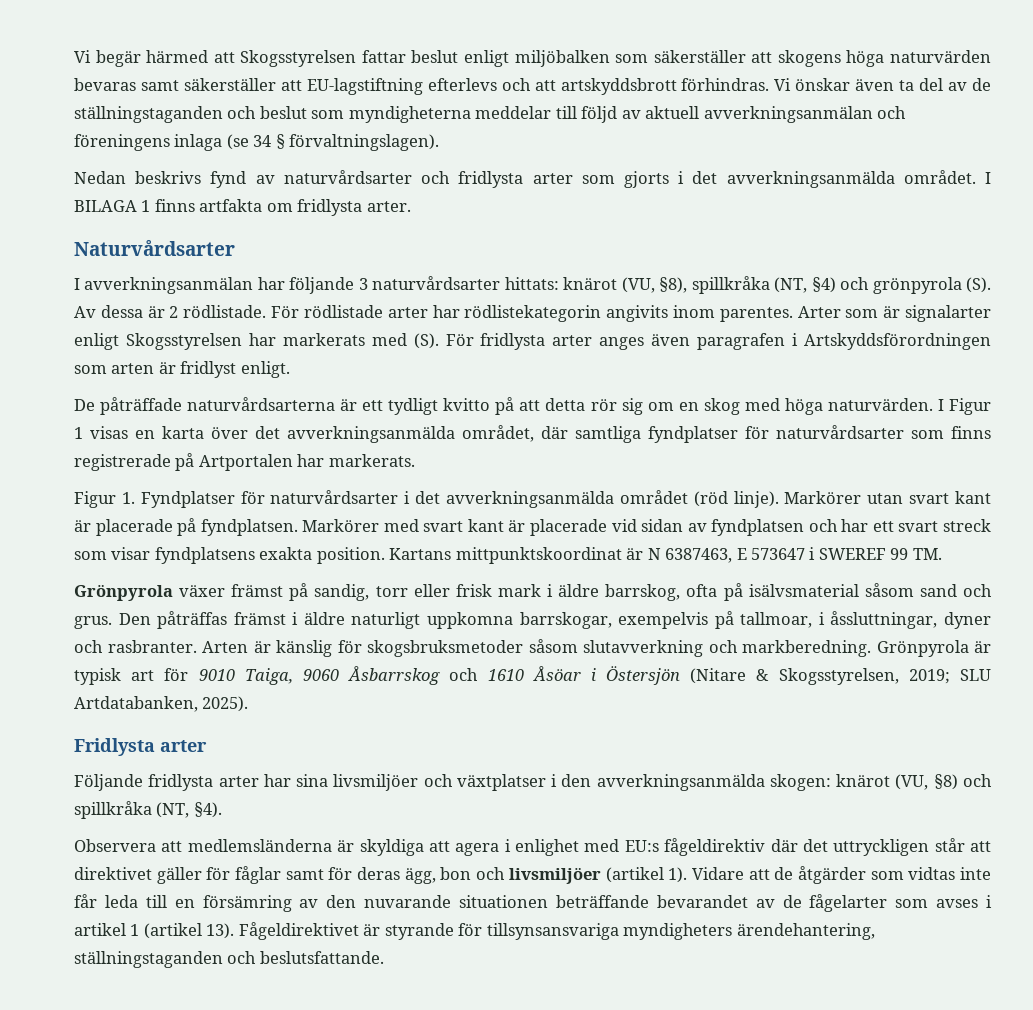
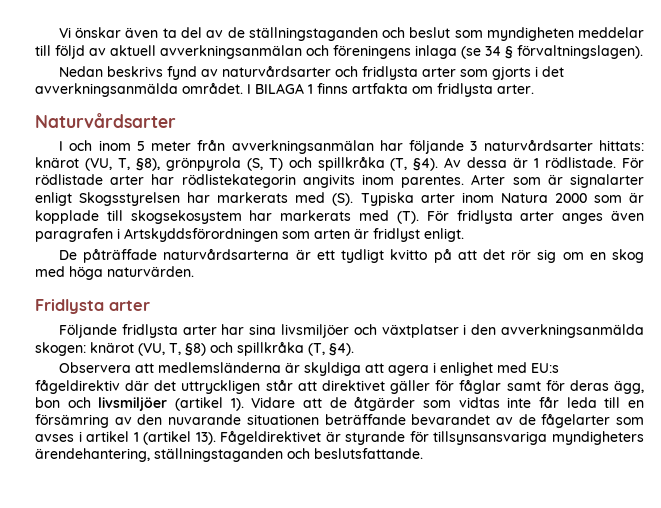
- Vi begär härmed att Skogsstyrelsen fattar beslut enligt miljöbalken som säkerställer att skogens höga naturvärden bevaras samt säkerställer att EU-lagstiftning efterlevs och att artskyddsbrott förhindras. Vi önskar även ta del av de ställningstaganden och beslut som myndigheterna meddelar till följd av aktuell avverkningsanmälan och föreningens inlaga (se 34 § förvaltningslagen).
+ Vi önskar även ta del av de ställningstaganden och beslut som myndigheten meddelar till följd av aktuell avverkningsanmälan och föreningens inlaga (se 34 § förvaltningslagen).
- I avverkningsanmälan har följande 3 naturvårdsarter hittats: knärot (VU, §8), spillkråka (NT, §4) och grönpyrola (S). Av dessa är 2 rödlistade.
+ I och inom 5 meter från avverkningsanmälan har följande 3 naturvårdsarter hittats: knärot (VU, T, §8), grönpyrola (S, T) och spillkråka (T, §4). Av dessa är 1 rödlistade.
- Arter som är signalarter enligt Skogsstyrelsen har markerats med (S). För fridlysta arter anges även paragrafen i Artskyddsförordningen som arten är fridlyst enligt.
+ Arter som är signalarter enligt Skogsstyrelsen har markerats med (S). Typiska arter inom Natura 2000 som är kopplade till skogsekosystem har markerats med (T). För fridlysta arter anges även paragrafen i Artskyddsförordningen som arten är fridlyst enligt.
- De påträffade naturvårdsarterna är ett tydligt kvitto på att detta rör sig om en skog med höga naturvärden. I Figur 1 visas en karta över det avverkningsanmälda området, där samtliga fyndplatser för naturvårdsarter som finns registrerade på Artportalen har markerats.
- Figur 1. Fyndplatser för naturvårdsarter i det avverkningsanmälda området (röd linje). Markörer utan svart kant är placerade på fyndplatsen. Markörer med svart kant är placerade vid sidan av fyndplatsen och har ett svart streck som visar fyndplatsens exakta position. Kartans mittpunktskoordinat är N 6387463, E 573647 i SWEREF 99 TM.
- Grönpyrola växer främst på sandig, torr eller frisk mark i äldre barrskog, ofta på isälvsmaterial såsom sand och grus. Den påträffas främst i äldre naturligt uppkomna barrskogar, exempelvis på tallmoar, i åssluttningar, dyner och rasbranter. Arten är känslig för skogsbruksmetoder såsom slutavverkning och markberedning. Grönpyrola är typisk art för 9010 Taiga, 9060 Åsbarrskog och 1610 Åsöar i Östersjön (Nitare & Skogsstyrelsen, 2019; SLU Artdatabanken, 2025).
+ De påträffade naturvårdsarterna är ett tydligt kvitto på att det rör sig om en skog med höga naturvärden.
- Följande fridlysta arter har sina livsmiljöer och växtplatser i den avverkningsanmälda skogen: knärot (VU, §8) och spillkråka (NT, §4).
+ Följande fridlysta arter har sina livsmiljöer och växtplatser i den avverkningsanmälda skogen: knärot (VU, T, §8) och spillkråka (T, §4).

